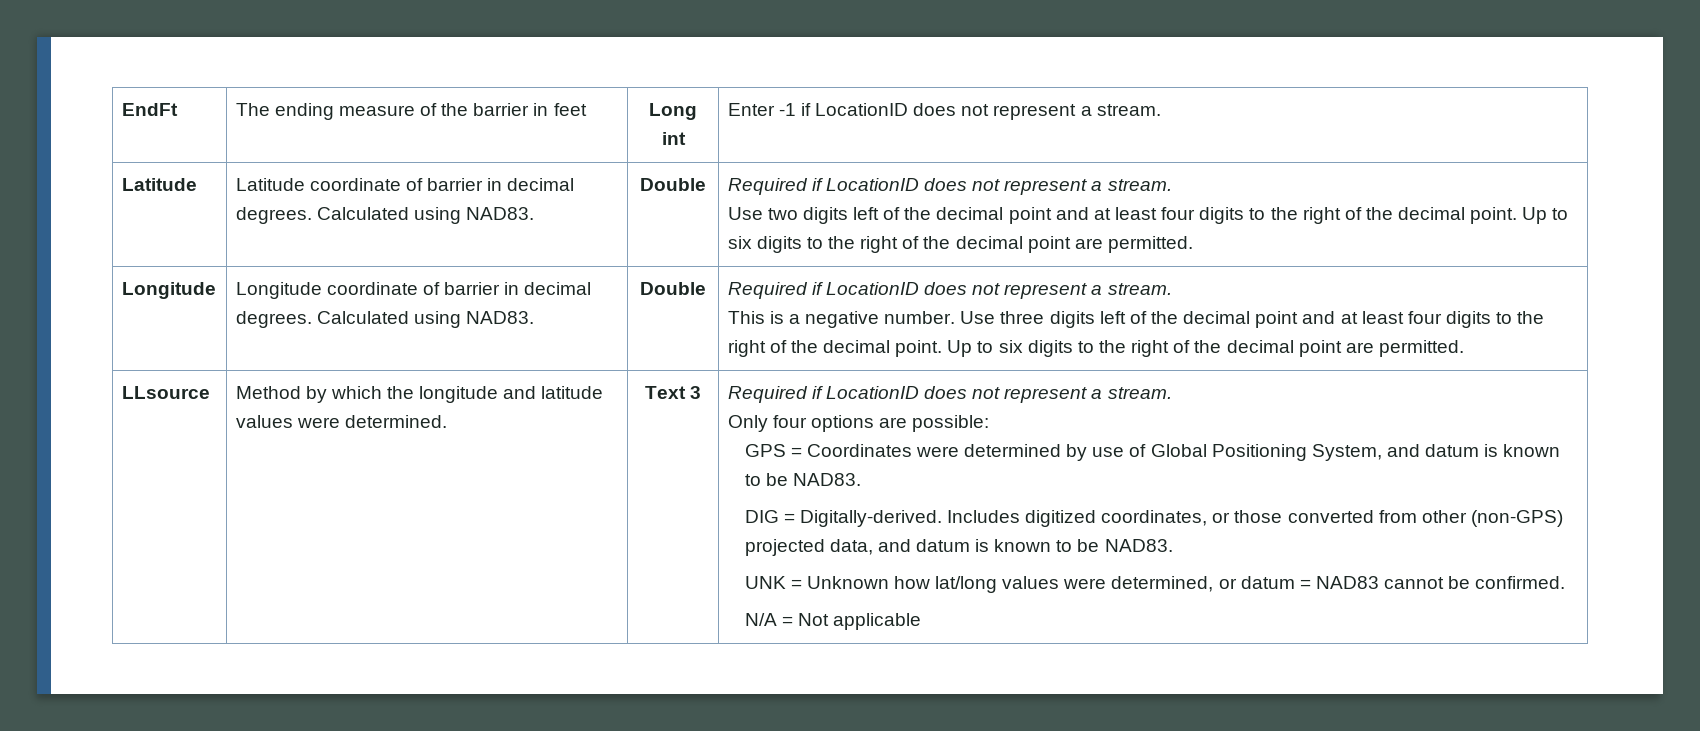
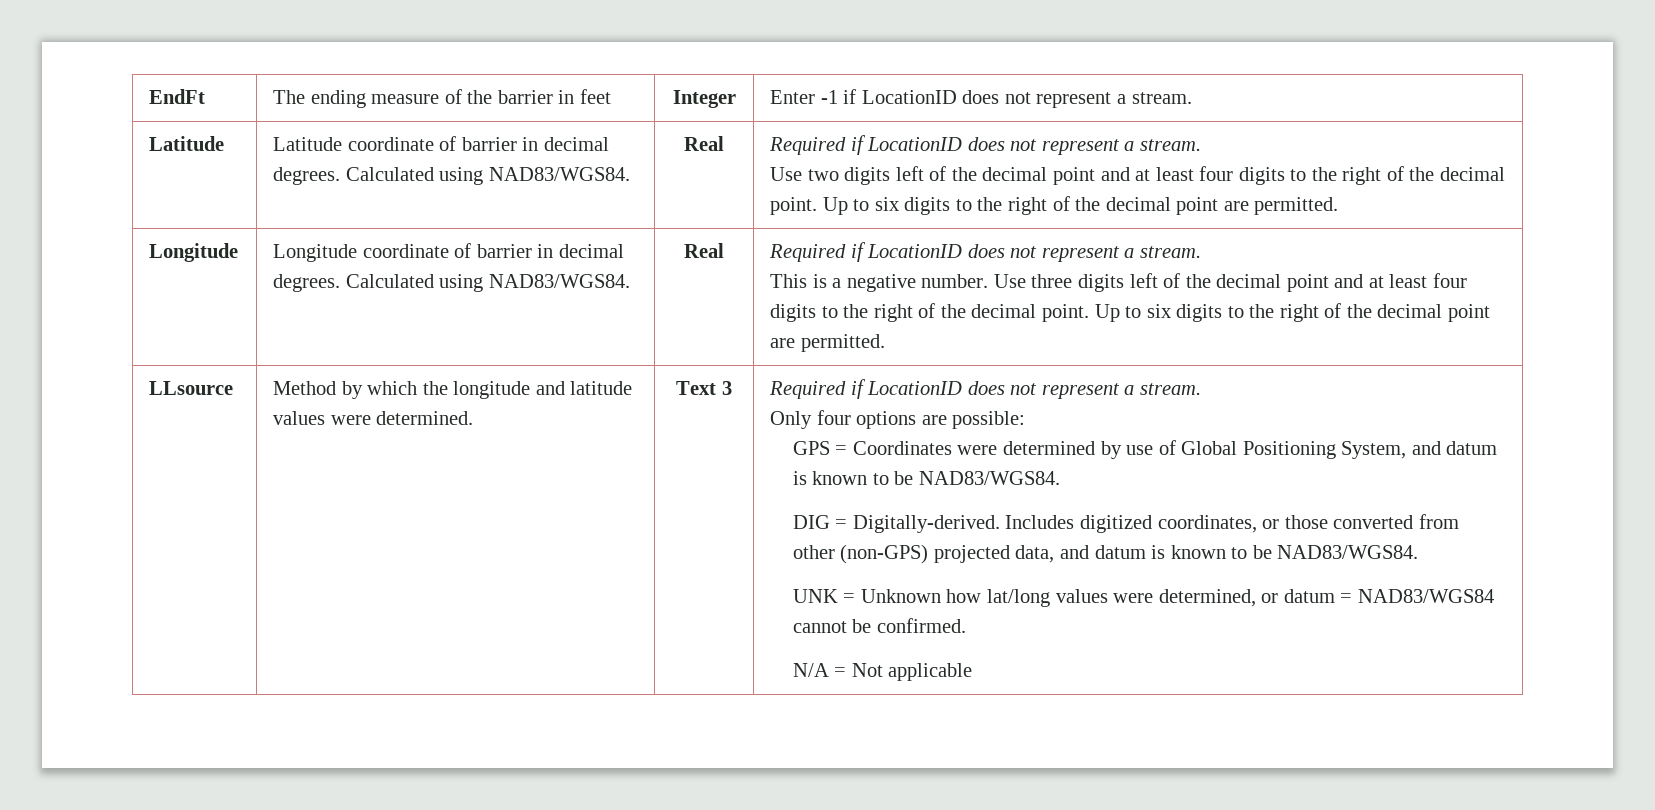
- EndFt | The ending measure of the barrier in feet | Long int | Enter -1 if LocationID does not represent a stream.
+ EndFt | The ending measure of the barrier in feet | Integer | Enter -1 if LocationID does not represent a stream.
- Latitude coordinate of barrier in decimal degrees. Calculated using NAD83. | Double
+ Latitude coordinate of barrier in decimal degrees. Calculated using NAD83/WGS84. | Real
- Longitude coordinate of barrier in decimal degrees. Calculated using NAD83. | Double
+ Longitude coordinate of barrier in decimal degrees. Calculated using NAD83/WGS84. | Real
- GPS = Coordinates were determined by use of Global Positioning System, and datum is known to be NAD83.
+ GPS = Coordinates were determined by use of Global Positioning System, and datum is known to be NAD83/WGS84.
- Includes digitized coordinates, or those converted from other (non-GPS) projected data, and datum is known to be NAD83.
+ Includes digitized coordinates, or those converted from other (non-GPS) projected data, and datum is known to be NAD83/WGS84.
- UNK = Unknown how lat/long values were determined, or datum = NAD83 cannot be confirmed.
+ UNK = Unknown how lat/long values were determined, or datum = NAD83/WGS84 cannot be confirmed.

